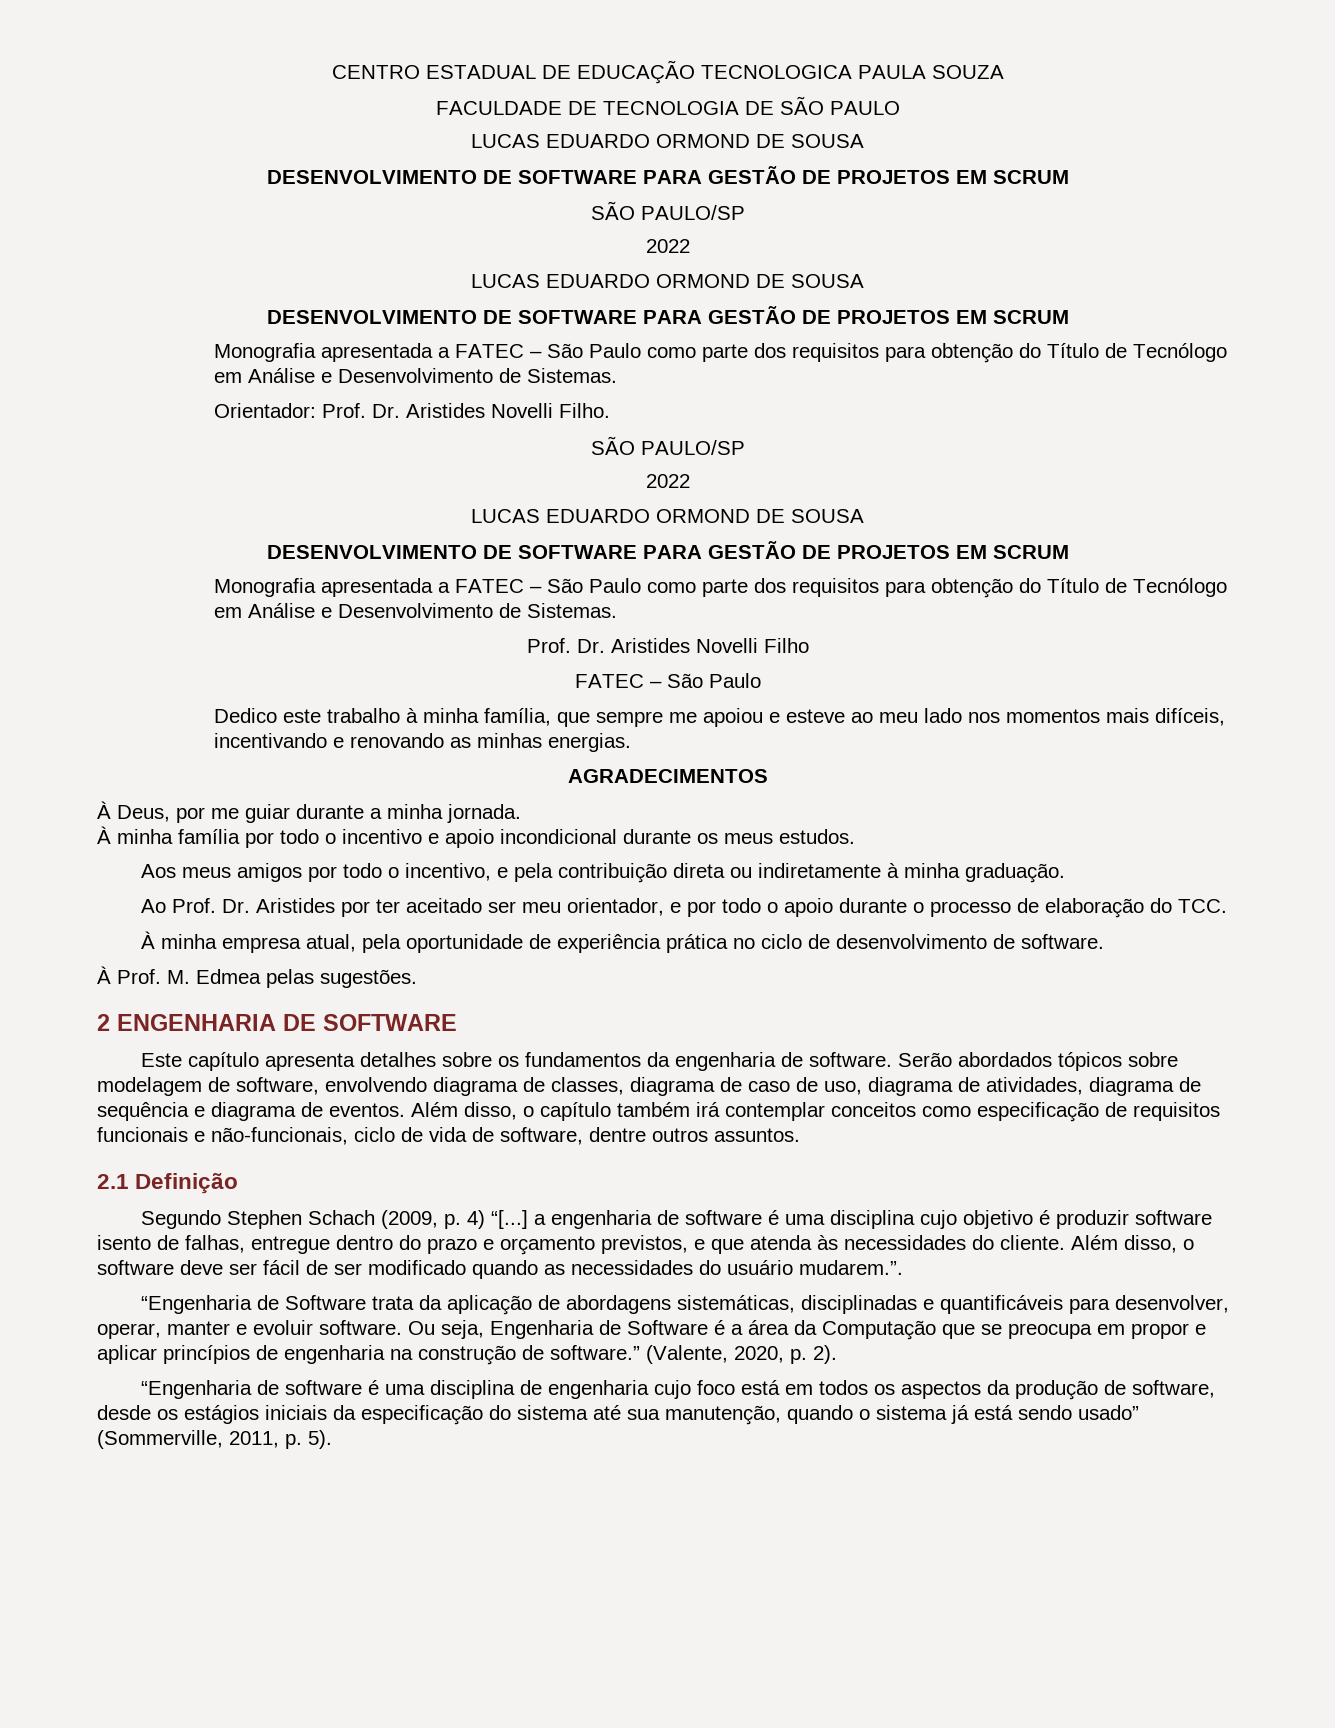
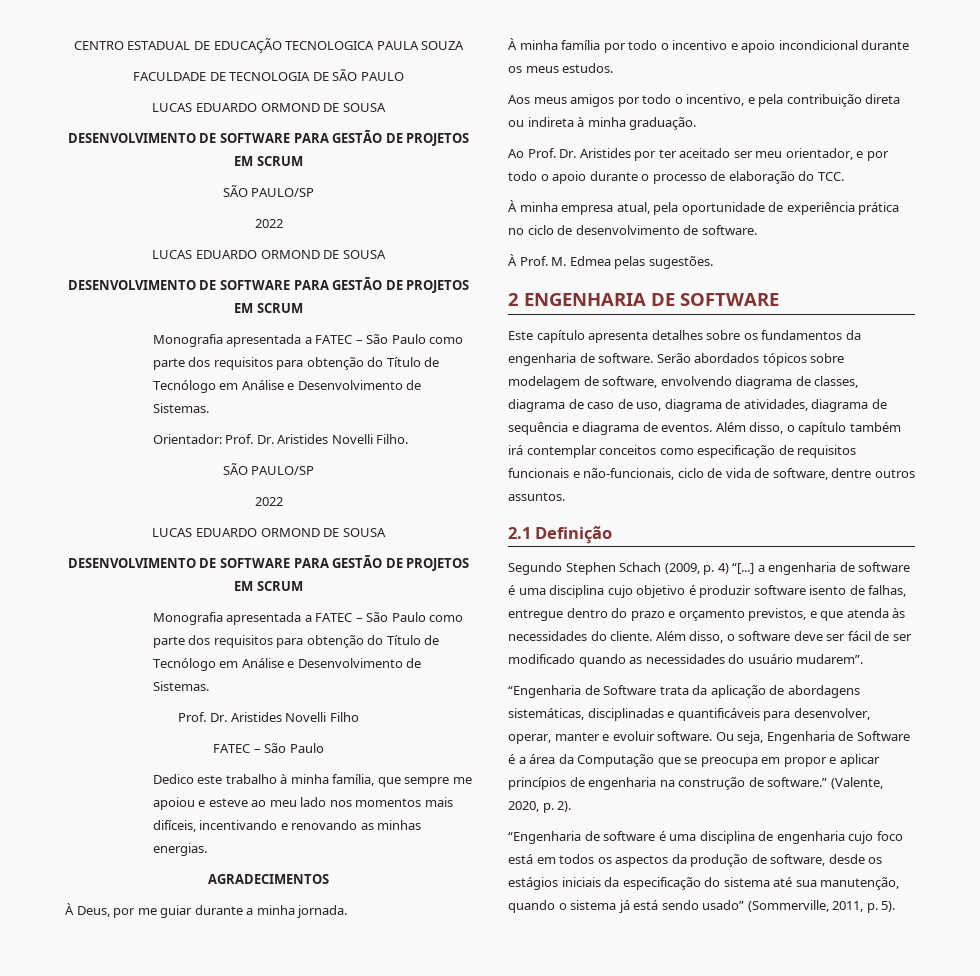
- Aos meus amigos por todo o incentivo, e pela contribuição direta ou indiretamente à minha graduação.
+ Aos meus amigos por todo o incentivo, e pela contribuição direta ou indireta à minha graduação.
- Além disso, o software deve ser fácil de ser modificado quando as necessidades do usuário mudarem.”.
+ Além disso, o software deve ser fácil de ser modificado quando as necessidades do usuário mudarem”.

